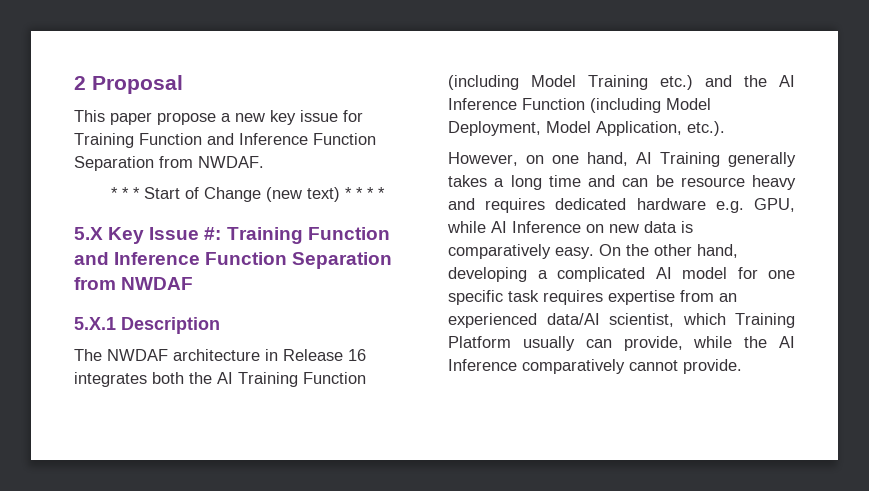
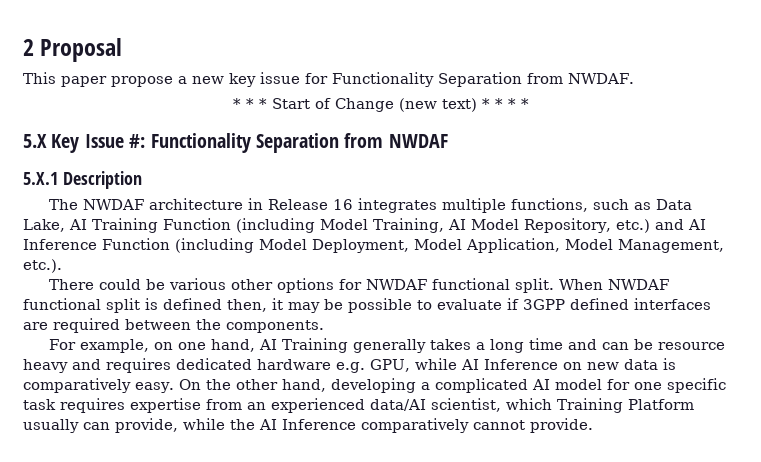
- This paper propose a new key issue for Training Function and Inference Function Separation from NWDAF.
+ This paper propose a new key issue for Functionality Separation from NWDAF.
- 5.X Key Issue #: Training Function and Inference Function Separation from NWDAF
+ 5.X Key Issue #: Functionality Separation from NWDAF
- The NWDAF architecture in Release 16 integrates both the AI Training Function (including Model Training etc.) and the AI Inference Function (including Model Deployment, Model Application, etc.).
+ The NWDAF architecture in Release 16 integrates multiple functions, such as Data Lake, AI Training Function (including Model Training, AI Model Repository, etc.) and AI Inference Function (including Model Deployment, Model Application, Model Management, etc.).
- However, on one hand, AI Training generally takes a long time and can be resource heavy and requires dedicated hardware e.g. GPU, while AI Inference on new data is comparatively easy.
+ There could be various other options for NWDAF functional split. When NWDAF functional split is defined then, it may be possible to evaluate if 3GPP defined interfaces are required between the components.
+ For example, on one hand, AI Training generally takes a long time and can be resource heavy and requires dedicated hardware e.g. GPU, while AI Inference on new data is comparatively easy.

